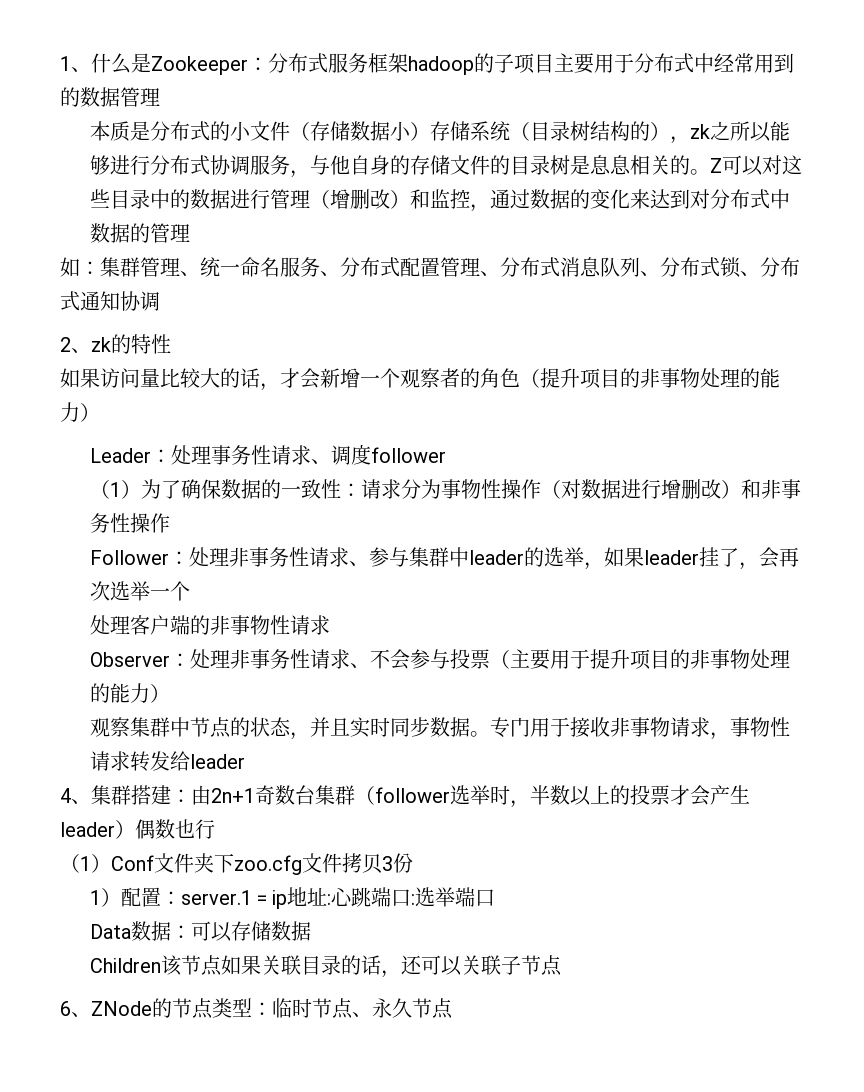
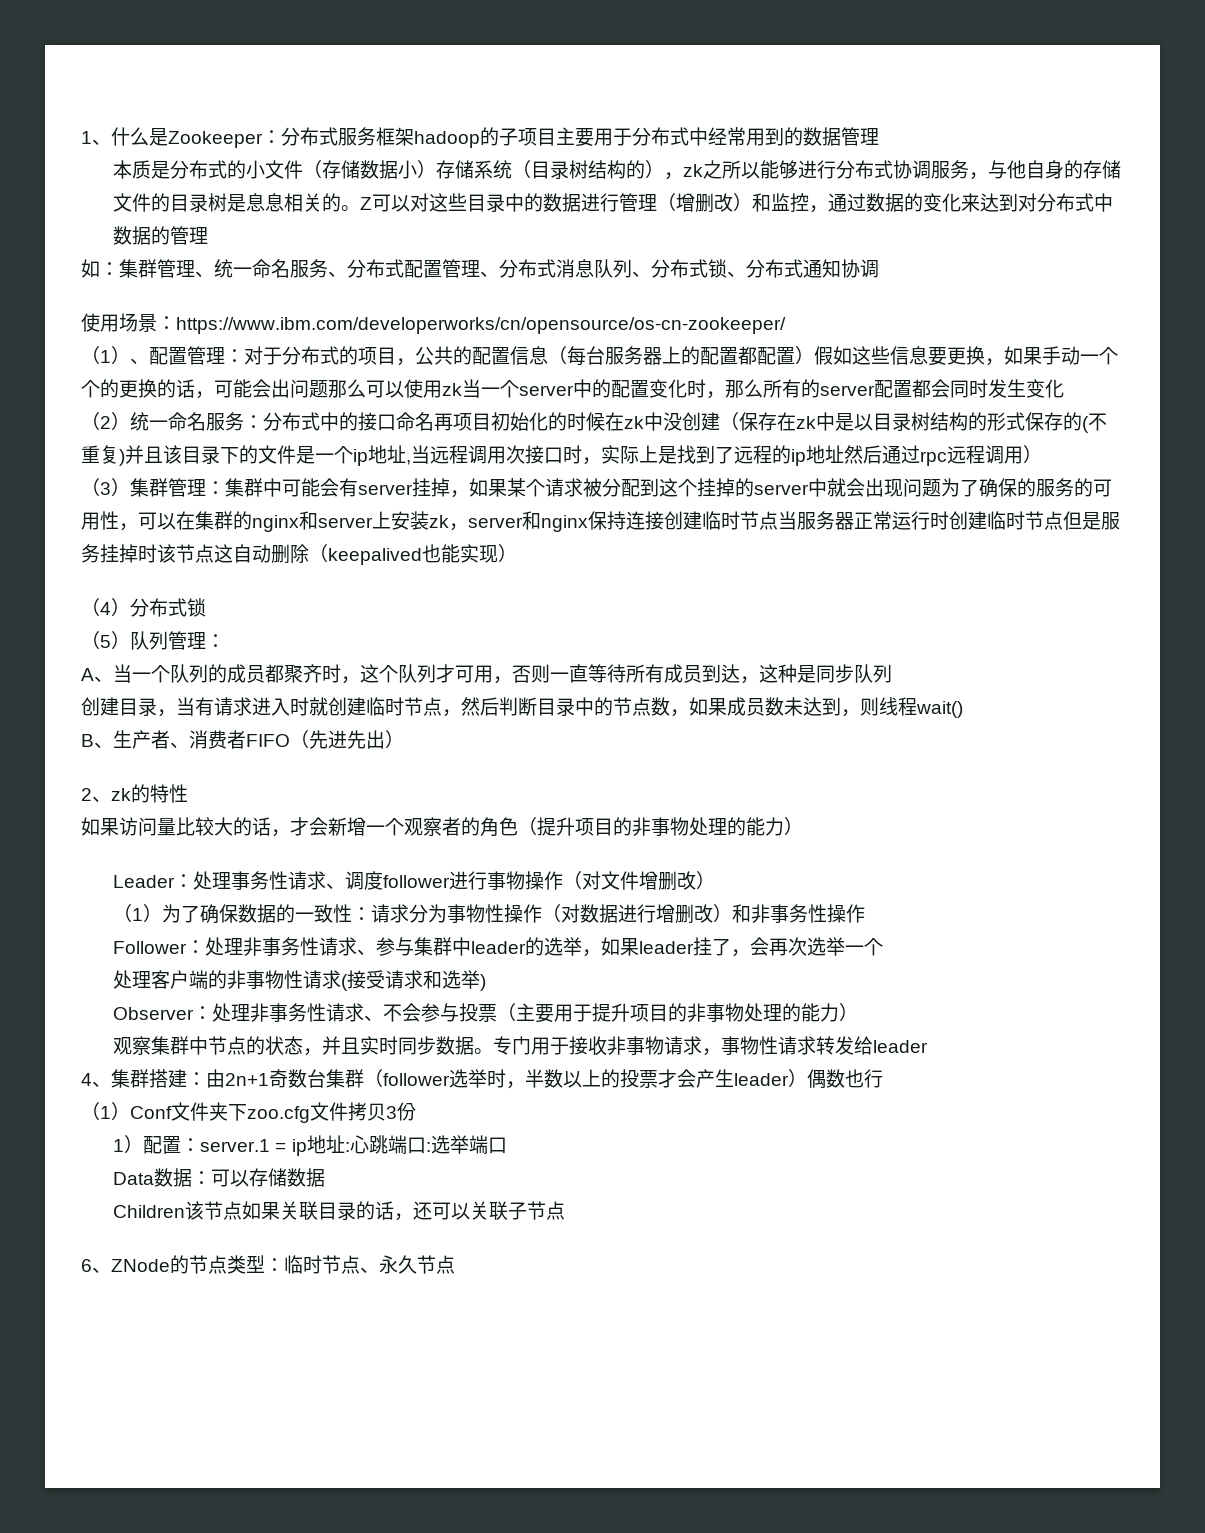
+ 使用场景：https://www.ibm.com/developerworks/cn/opensource/os-cn-zookeeper/
+ （1）、配置管理：对于分布式的项目，公共的配置信息（每台服务器上的配置都配置）假如这些信息要更换，如果手动一个个的更换的话，可能会出问题那么可以使用zk当一个server中的配置变化时，那么所有的server配置都会同时发生变化
+ （2）统一命名服务：分布式中的接口命名再项目初始化的时候在zk中没创建（保存在zk中是以目录树结构的形式保存的(不重复)并且该目录下的文件是一个ip地址,当远程调用次接口时，实际上是找到了远程的ip地址然后通过rpc远程调用）
+ （3）集群管理：集群中可能会有server挂掉，如果某个请求被分配到这个挂掉的server中就会出现问题为了确保的服务的可用性，可以在集群的nginx和server上安装zk，server和nginx保持连接创建临时节点当服务器正常运行时创建临时节点但是服务挂掉时该节点这自动删除（keepalived也能实现）
+ （4）分布式锁
+ （5）队列管理：
+ A、当一个队列的成员都聚齐时，这个队列才可用，否则一直等待所有成员到达，这种是同步队列
+ 创建目录，当有请求进入时就创建临时节点，然后判断目录中的节点数，如果成员数未达到，则线程wait()
+ B、生产者、消费者FIFO（先进先出）
- Leader：处理事务性请求、调度follower
+ Leader：处理事务性请求、调度follower进行事物操作（对文件增删改）
- 处理客户端的非事物性请求
+ 处理客户端的非事物性请求(接受请求和选举)

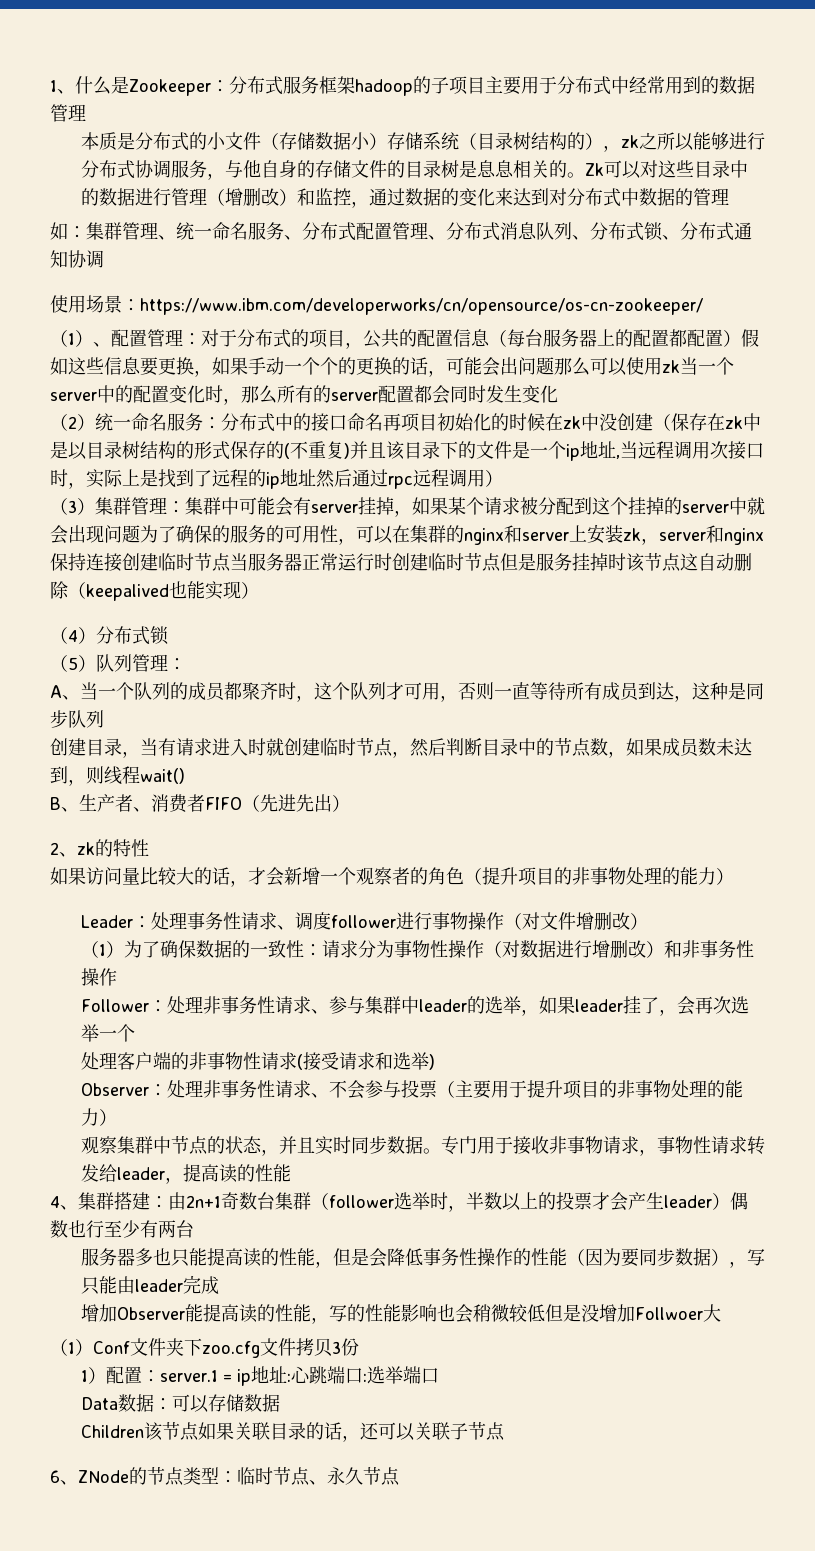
- Z可以对这些目录中的数据进行管理（增删改）和监控，通过数据的变化来达到对分布式中数据的管理
+ Zk可以对这些目录中的数据进行管理（增删改）和监控，通过数据的变化来达到对分布式中数据的管理
- 专门用于接收非事物请求，事物性请求转发给leader
+ 专门用于接收非事物请求，事物性请求转发给leader，提高读的性能
- 4、集群搭建：由2n+1奇数台集群（follower选举时，半数以上的投票才会产生leader）偶数也行
+ 4、集群搭建：由2n+1奇数台集群（follower选举时，半数以上的投票才会产生leader）偶数也行至少有两台
+ 服务器多也只能提高读的性能，但是会降低事务性操作的性能（因为要同步数据），写只能由leader完成
+ 增加Observer能提高读的性能，写的性能影响也会稍微较低但是没增加Follwoer大

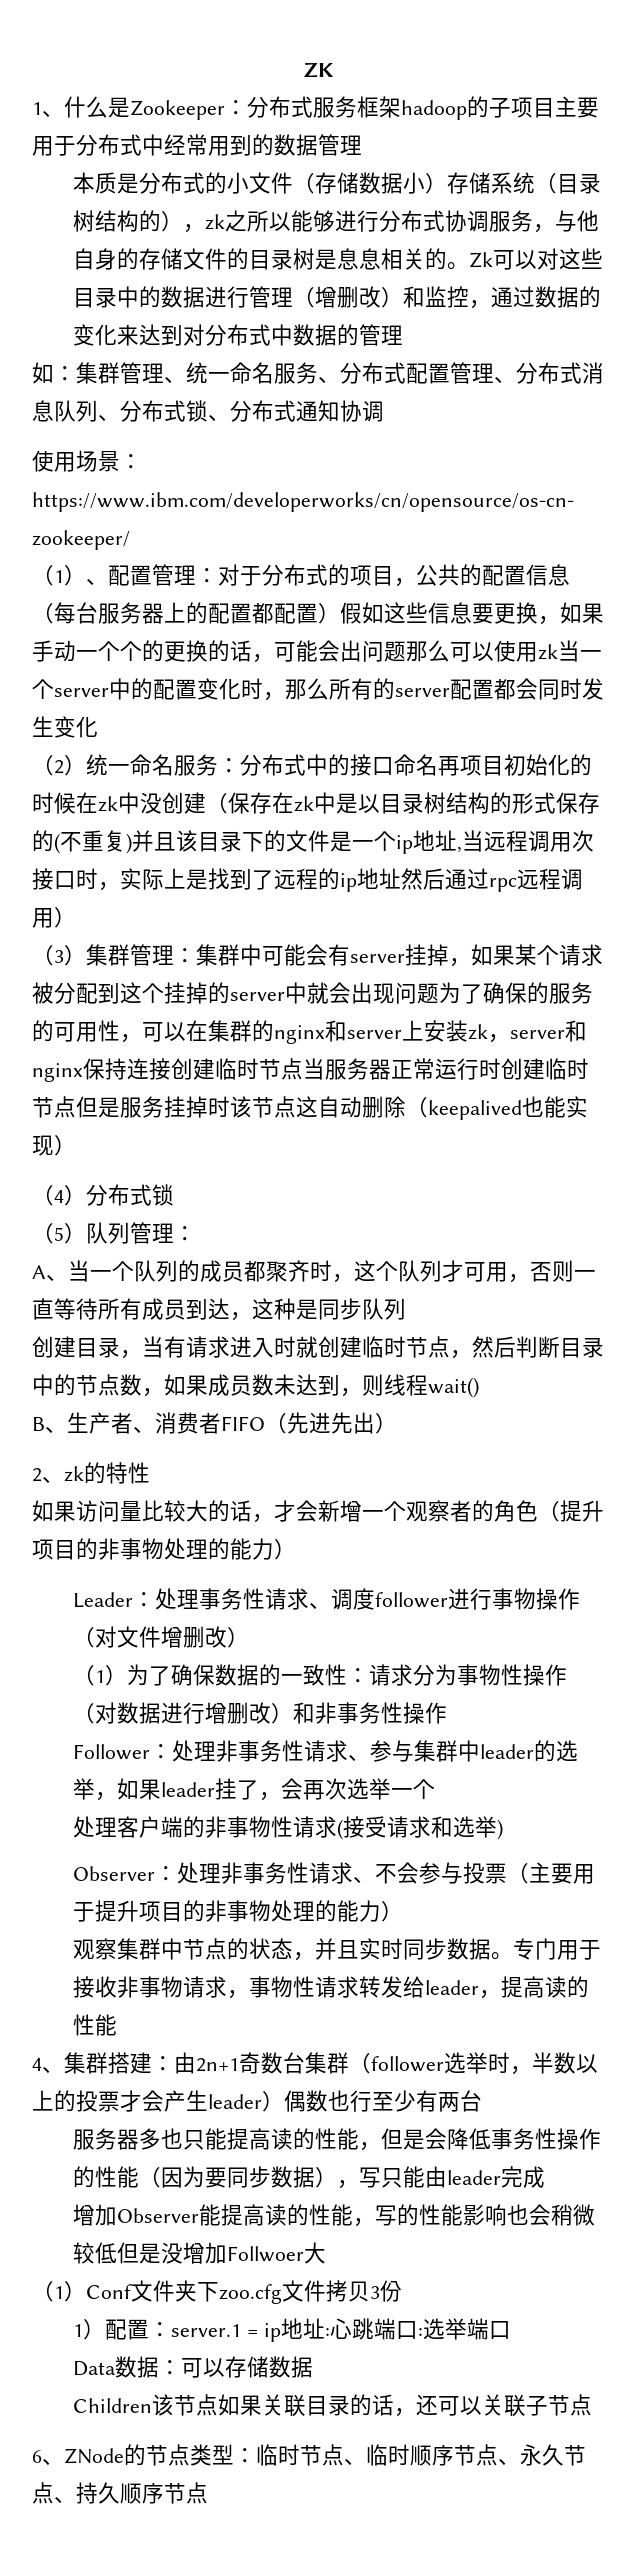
+ ZK
- 6、ZNode的节点类型：临时节点、永久节点
+ 6、ZNode的节点类型：临时节点、临时顺序节点、永久节点、持久顺序节点

